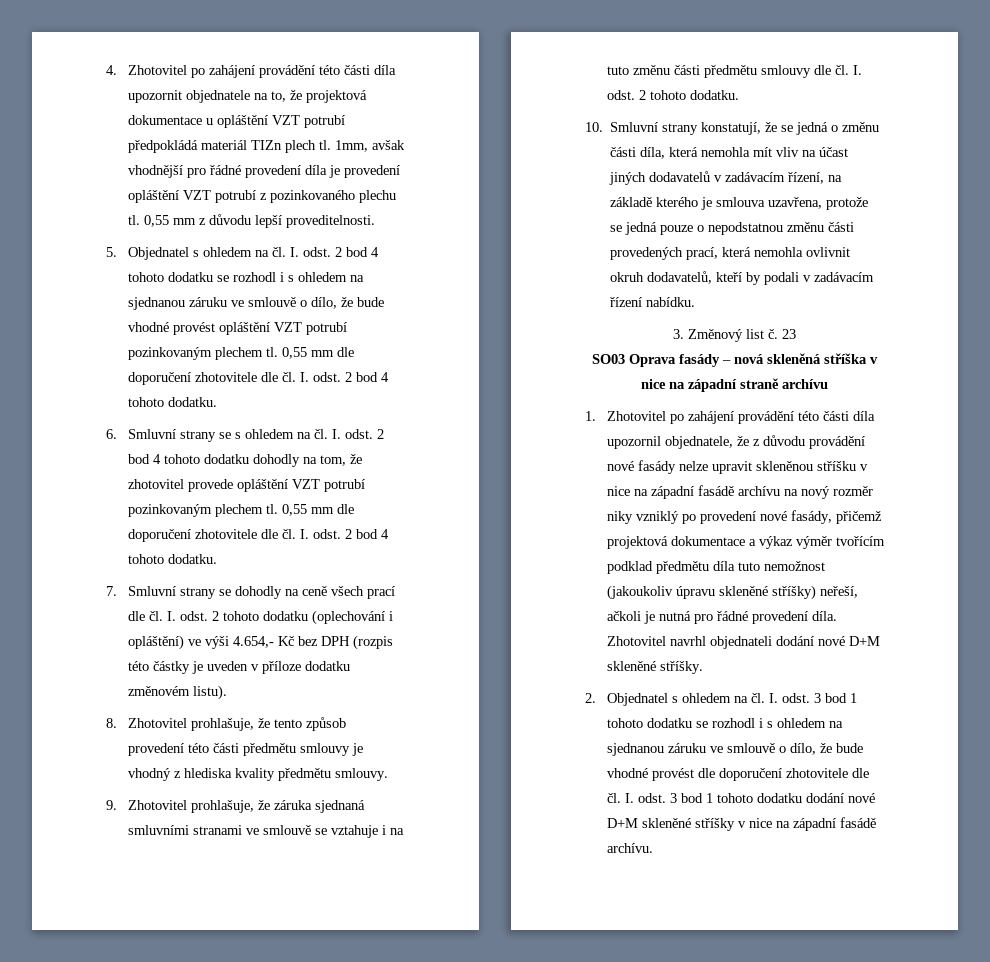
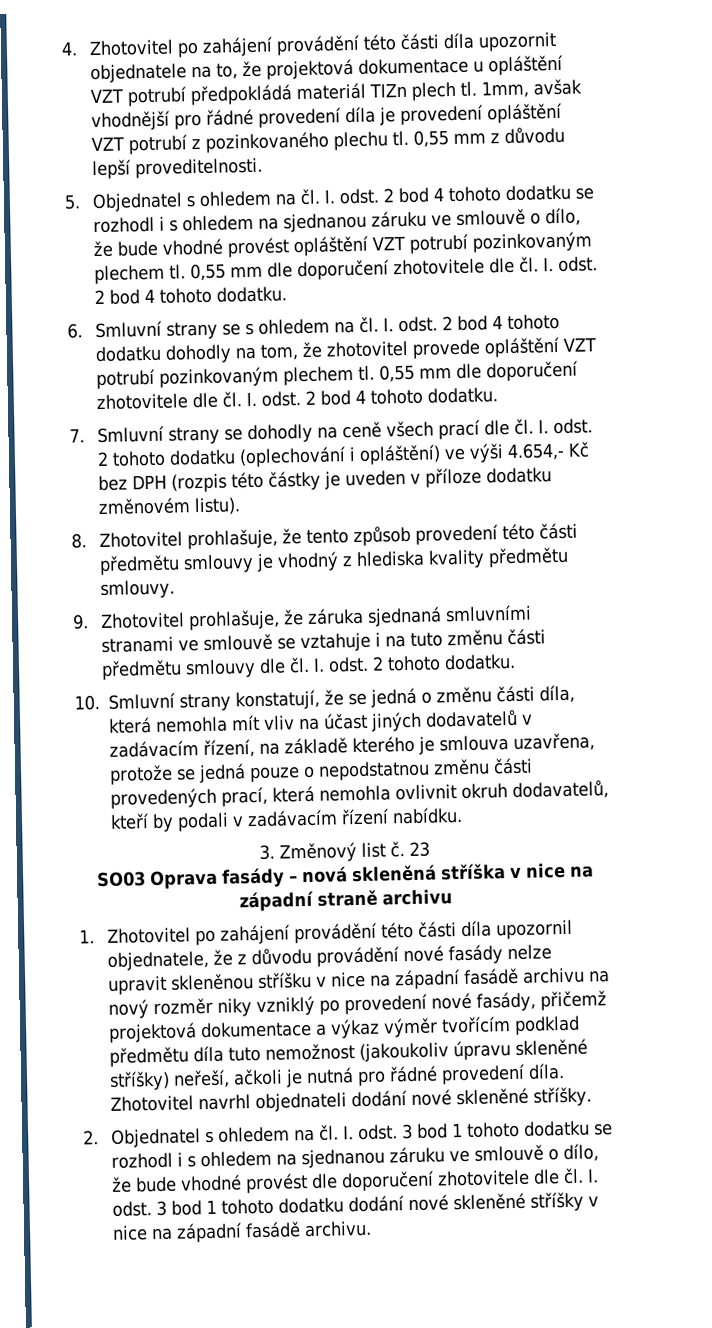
- SO03 Oprava fasády – nová skleněná stříška v nice na západní straně archívu
+ SO03 Oprava fasády – nová skleněná stříška v nice na západní straně archivu
- 1. Zhotovitel po zahájení provádění této části díla upozornil objednatele, že z důvodu provádění nové fasády nelze upravit skleněnou stříšku v nice na západní fasádě archívu na nový rozměr niky vzniklý po provedení nové fasády, přičemž projektová dokumentace a výkaz výměr tvořícím podklad předmětu díla tuto nemožnost (jakoukoliv úpravu skleněné stříšky) neřeší, ačkoli je nutná pro řádné provedení díla.
+ 1. Zhotovitel po zahájení provádění této části díla upozornil objednatele, že z důvodu provádění nové fasády nelze upravit skleněnou stříšku v nice na západní fasádě archivu na nový rozměr niky vzniklý po provedení nové fasády, přičemž projektová dokumentace a výkaz výměr tvořícím podklad předmětu díla tuto nemožnost (jakoukoliv úpravu skleněné stříšky) neřeší, ačkoli je nutná pro řádné provedení díla.
- Zhotovitel navrhl objednateli dodání nové D+M skleněné stříšky.
+ Zhotovitel navrhl objednateli dodání nové skleněné stříšky.
- 2. Objednatel s ohledem na čl. I. odst. 3 bod 1 tohoto dodatku se rozhodl i s ohledem na sjednanou záruku ve smlouvě o dílo, že bude vhodné provést dle doporučení zhotovitele dle čl. I. odst. 3 bod 1 tohoto dodatku dodání nové D+M skleněné stříšky v nice na západní fasádě archívu.
+ 2. Objednatel s ohledem na čl. I. odst. 3 bod 1 tohoto dodatku se rozhodl i s ohledem na sjednanou záruku ve smlouvě o dílo, že bude vhodné provést dle doporučení zhotovitele dle čl. I. odst. 3 bod 1 tohoto dodatku dodání nové skleněné stříšky v nice na západní fasádě archivu.

